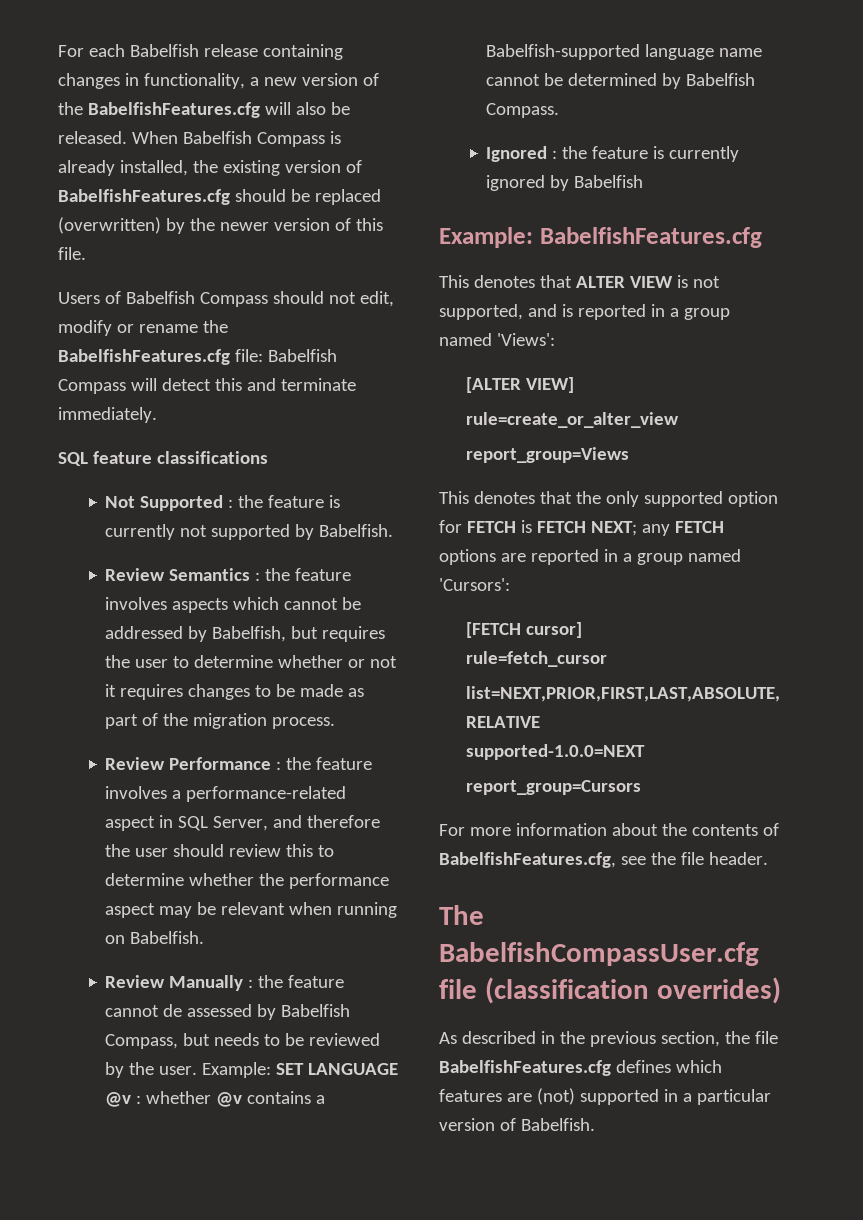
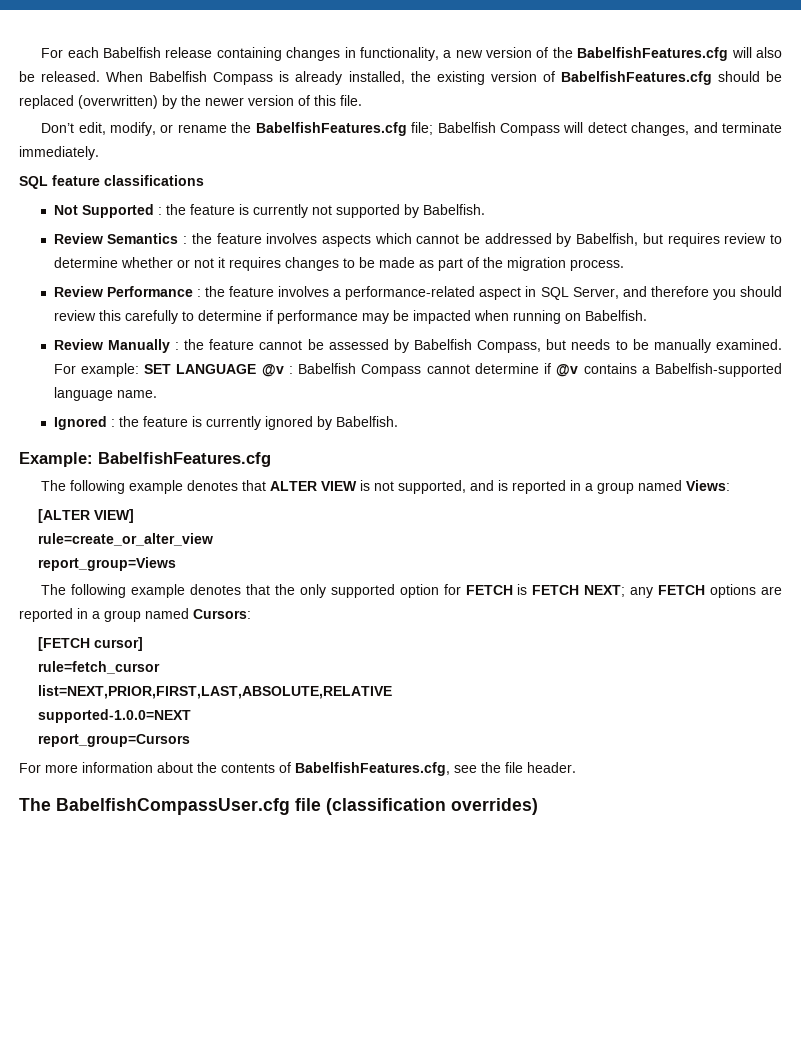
- Users of Babelfish Compass should not edit, modify or rename the BabelfishFeatures.cfg file: Babelfish Compass will detect this and terminate immediately.
+ Don’t edit, modify, or rename the BabelfishFeatures.cfg file; Babelfish Compass will detect changes, and terminate immediately.
- Review Semantics : the feature involves aspects which cannot be addressed by Babelfish, but requires the user to determine whether or not it requires changes to be made as part of the migration process.
+ Review Semantics : the feature involves aspects which cannot be addressed by Babelfish, but requires review to determine whether or not it requires changes to be made as part of the migration process.
- Review Performance : the feature involves a performance-related aspect in SQL Server, and therefore the user should review this to determine whether the performance aspect may be relevant when running on Babelfish.
+ Review Performance : the feature involves a performance-related aspect in SQL Server, and therefore you should review this carefully to determine if performance may be impacted when running on Babelfish.
- Review Manually : the feature cannot de assessed by Babelfish Compass, but needs to be reviewed by the user. Example: SET LANGUAGE @v : whether @v contains a Babelfish-supported language name cannot be determined by Babelfish Compass.
+ Review Manually : the feature cannot be assessed by Babelfish Compass, but needs to be manually examined. For example: SET LANGUAGE @v : Babelfish Compass cannot determine if @v contains a Babelfish-supported language name.
- Ignored : the feature is currently ignored by Babelfish
+ Ignored : the feature is currently ignored by Babelfish.
- This denotes that ALTER VIEW is not supported, and is reported in a group named 'Views':
+ The following example denotes that ALTER VIEW is not supported, and is reported in a group named Views:
- This denotes that the only supported option for FETCH is FETCH NEXT; any FETCH options are reported in a group named 'Cursors':
+ The following example denotes that the only supported option for FETCH is FETCH NEXT; any FETCH options are reported in a group named Cursors:
- As described in the previous section, the file BabelfishFeatures.cfg defines which features are (not) supported in a particular version of Babelfish.

